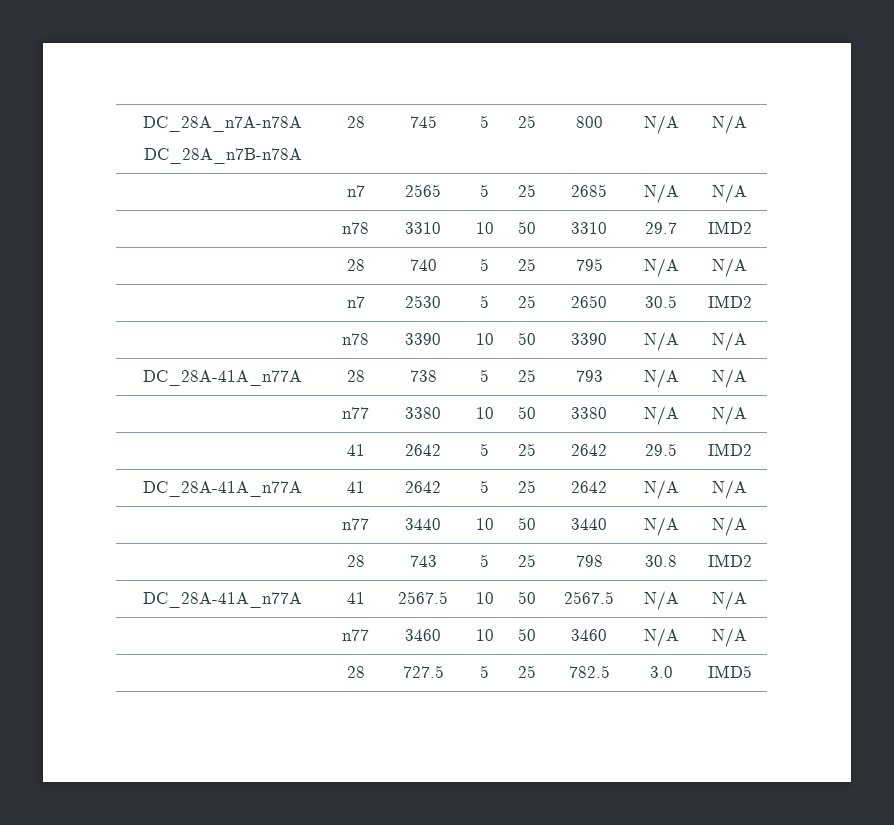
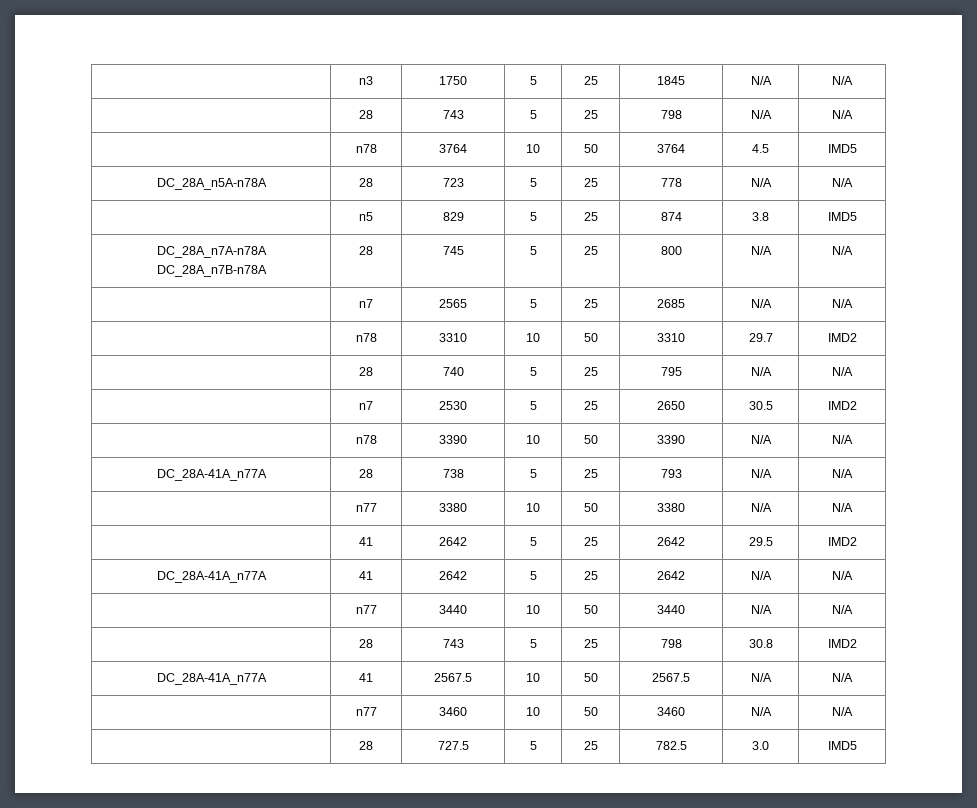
+ | n3 | 1750 | 5 | 25 | 1845 | N/A | N/A
+ | 28 | 743 | 5 | 25 | 798 | N/A | N/A
+ | n78 | 3764 | 10 | 50 | 3764 | 4.5 | IMD5
+ DC_28A_n5A-n78A | 28 | 723 | 5 | 25 | 778 | N/A | N/A
+ | n5 | 829 | 5 | 25 | 874 | 3.8 | IMD5

